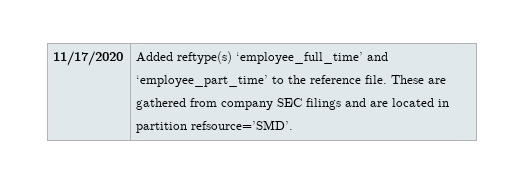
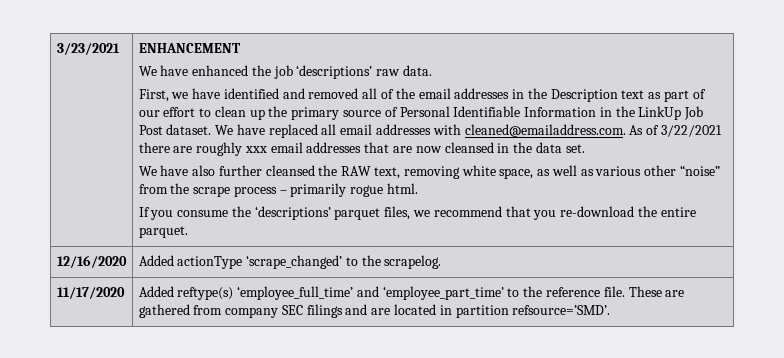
+ 3/23/2021 | ENHANCEMENT
+ We have enhanced the job ‘descriptions’ raw data.
+ First, we have identified and removed all of the email addresses in the Description text as part of our effort to clean up the primary source of Personal Identifiable Information in the LinkUp Job Post dataset. We have replaced all email addresses with cleaned@emailaddress.com. As of 3/22/2021 there are roughly xxx email addresses that are now cleansed in the data set.
+ We have also further cleansed the RAW text, removing white space, as well as various other “noise” from the scrape process – primarily rogue html.
+ If you consume the ‘descriptions’ parquet files, we recommend that you re-download the entire parquet.
+ 12/16/2020 | Added actionType ‘scrape_changed’ to the scrapelog.

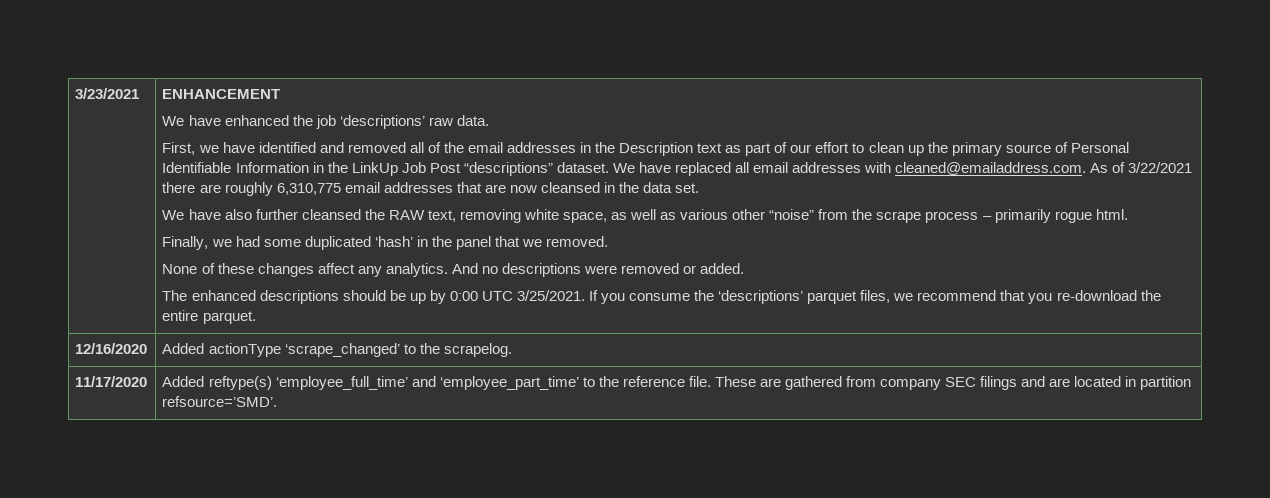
- First, we have identified and removed all of the email addresses in the Description text as part of our effort to clean up the primary source of Personal Identifiable Information in the LinkUp Job Post dataset.
+ First, we have identified and removed all of the email addresses in the Description text as part of our effort to clean up the primary source of Personal Identifiable Information in the LinkUp Job Post “descriptions” dataset.
- We have replaced all email addresses with cleaned@emailaddress.com. As of 3/22/2021 there are roughly xxx email addresses that are now cleansed in the data set.
+ We have replaced all email addresses with cleaned@emailaddress.com. As of 3/22/2021 there are roughly 6,310,775 email addresses that are now cleansed in the data set.
+ Finally, we had some duplicated ‘hash’ in the panel that we removed.
+ None of these changes affect any analytics. And no descriptions were removed or added.
+ The enhanced descriptions should be up by 0:00 UTC 3/25/2021.

